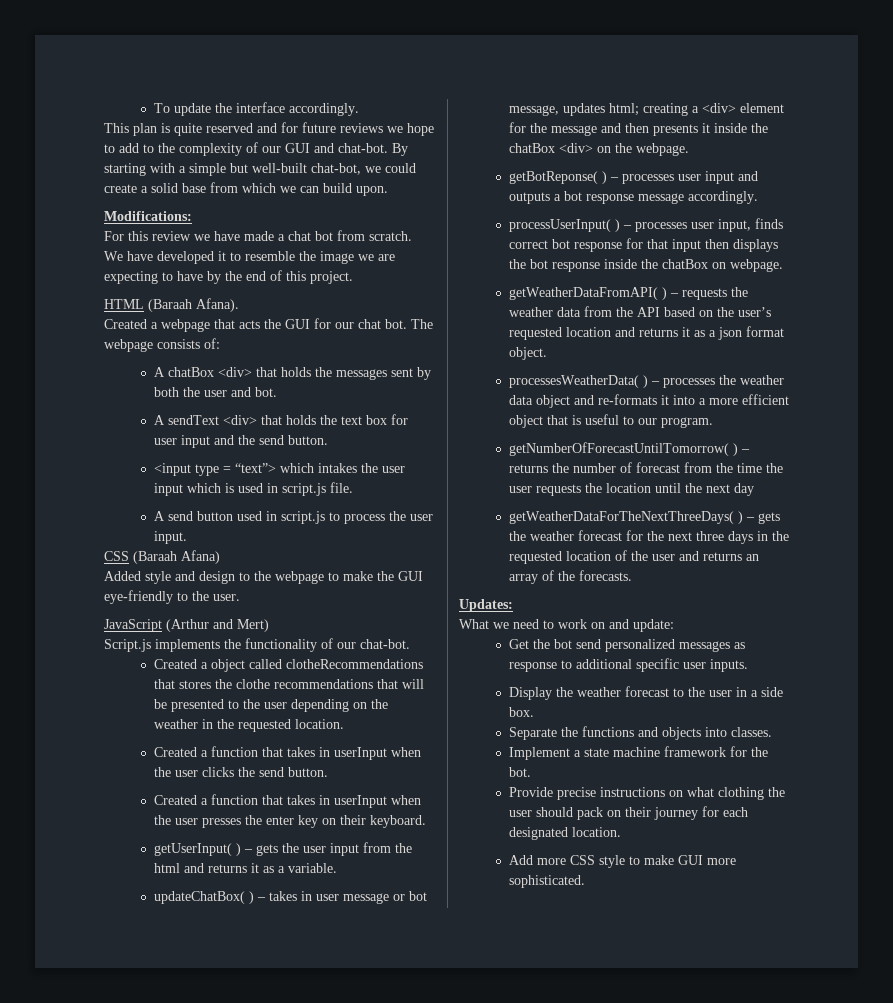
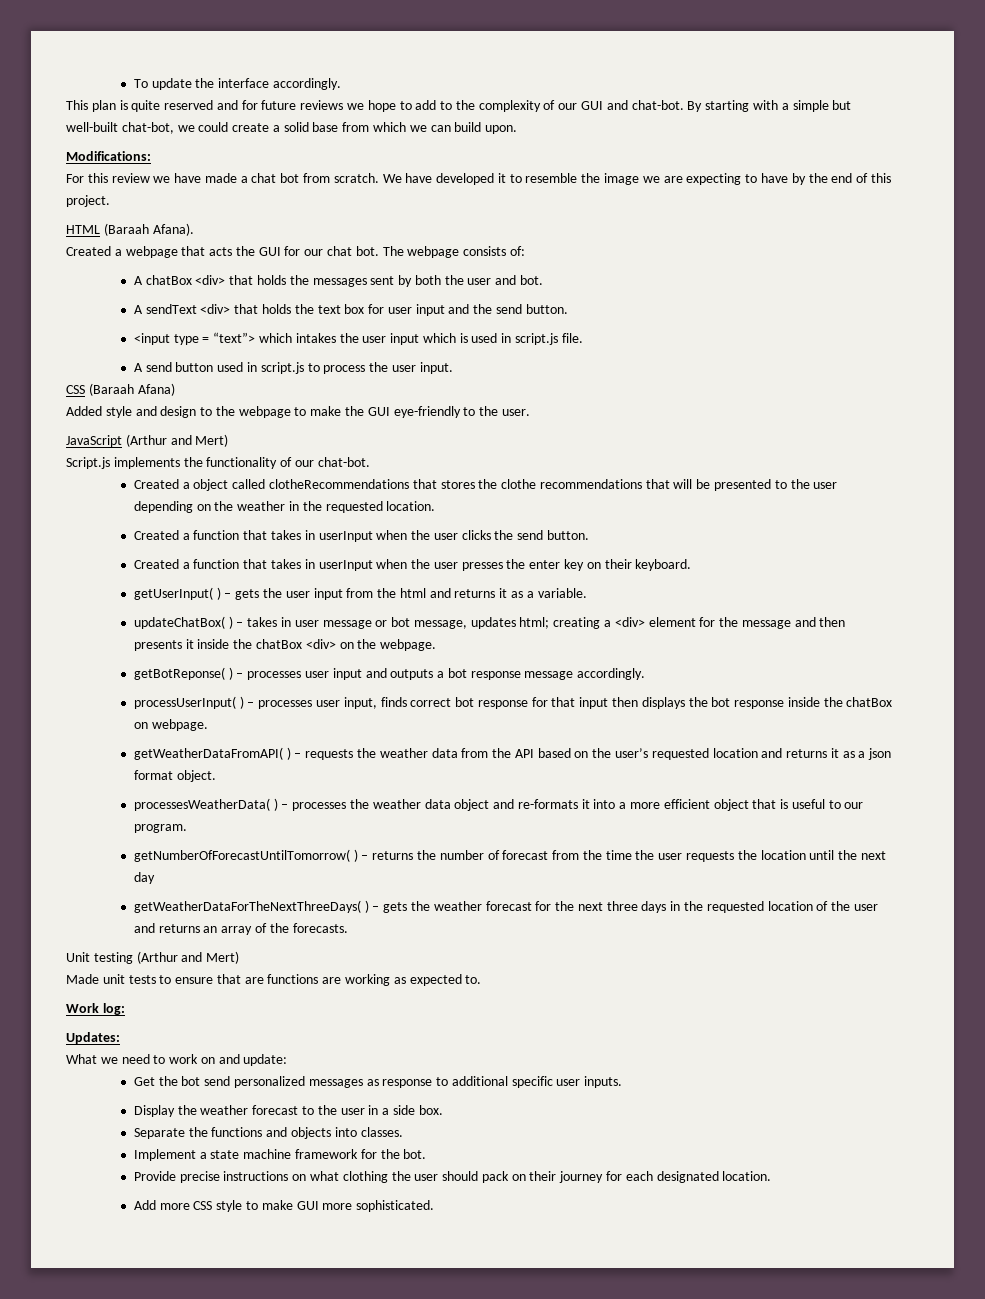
+ Unit testing (Arthur and Mert)
+ Made unit tests to ensure that are functions are working as expected to.
+ Work log:

